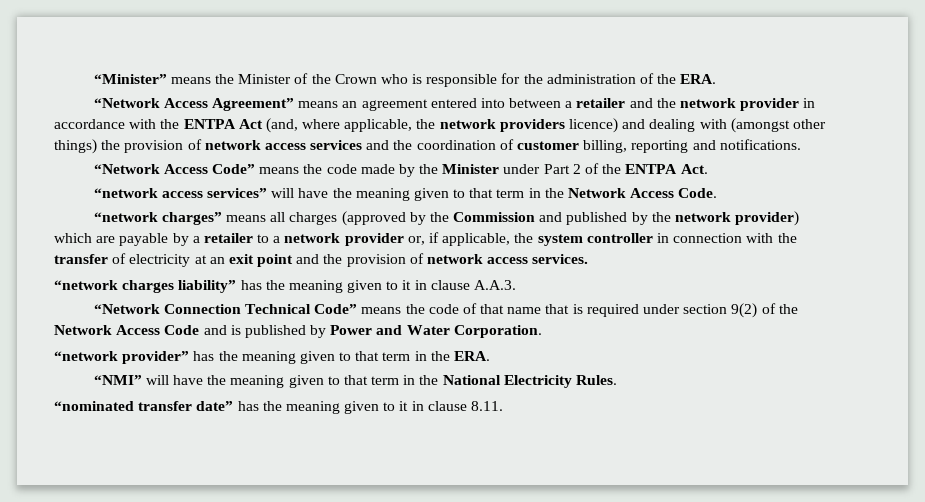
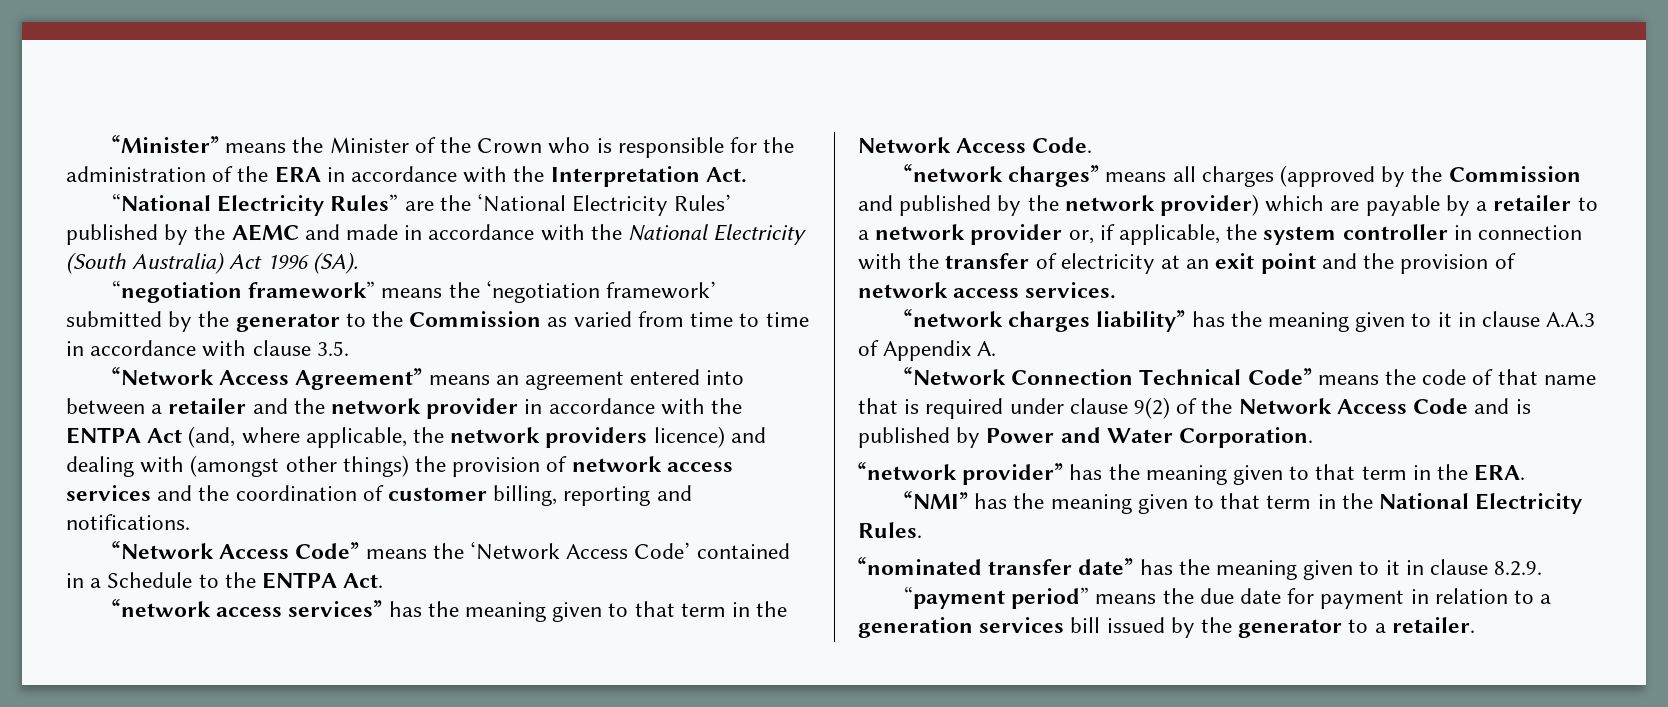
- “Minister” means the Minister of the Crown who is responsible for the administration of the ERA.
+ “Minister” means the Minister of the Crown who is responsible for the administration of the ERA in accordance with the Interpretation Act.
+ “National Electricity Rules” are the ‘National Electricity Rules’ published by the AEMC and made in accordance with the National Electricity (South Australia) Act 1996 (SA).
+ “negotiation framework” means the ‘negotiation framework’ submitted by the generator to the Commission as varied from time to time in accordance with clause 3.5.
- “Network Access Code” means the code made by the Minister under Part 2 of the ENTPA Act.
+ “Network Access Code” means the ‘Network Access Code’ contained in a Schedule to the ENTPA Act.
- “network access services” will have the meaning given to that term in the Network Access Code.
+ “network access services” has the meaning given to that term in the Network Access Code.
- “network charges liability” has the meaning given to it in clause A.A.3.
+ “network charges liability” has the meaning given to it in clause A.A.3 of Appendix A.
- “Network Connection Technical Code” means the code of that name that is required under section 9(2) of the Network Access Code and is published by Power and Water Corporation.
+ “Network Connection Technical Code” means the code of that name that is required under clause 9(2) of the Network Access Code and is published by Power and Water Corporation.
- “NMI” will have the meaning given to that term in the National Electricity Rules.
+ “NMI” has the meaning given to that term in the National Electricity Rules.
- “nominated transfer date” has the meaning given to it in clause 8.11.
+ “nominated transfer date” has the meaning given to it in clause 8.2.9.
+ “payment period” means the due date for payment in relation to a generation services bill issued by the generator to a retailer.

